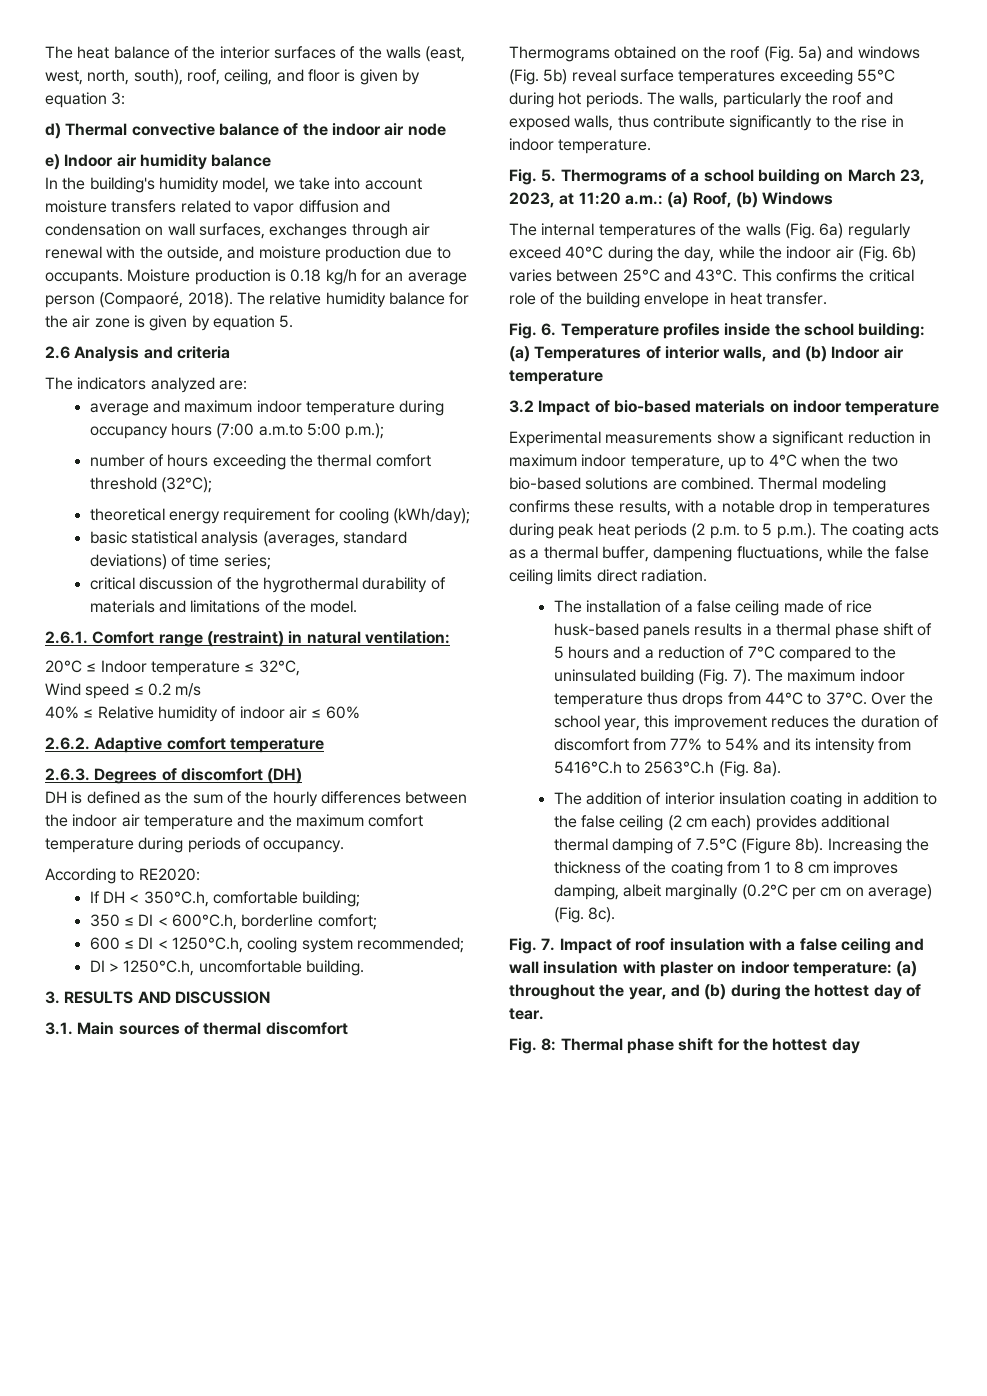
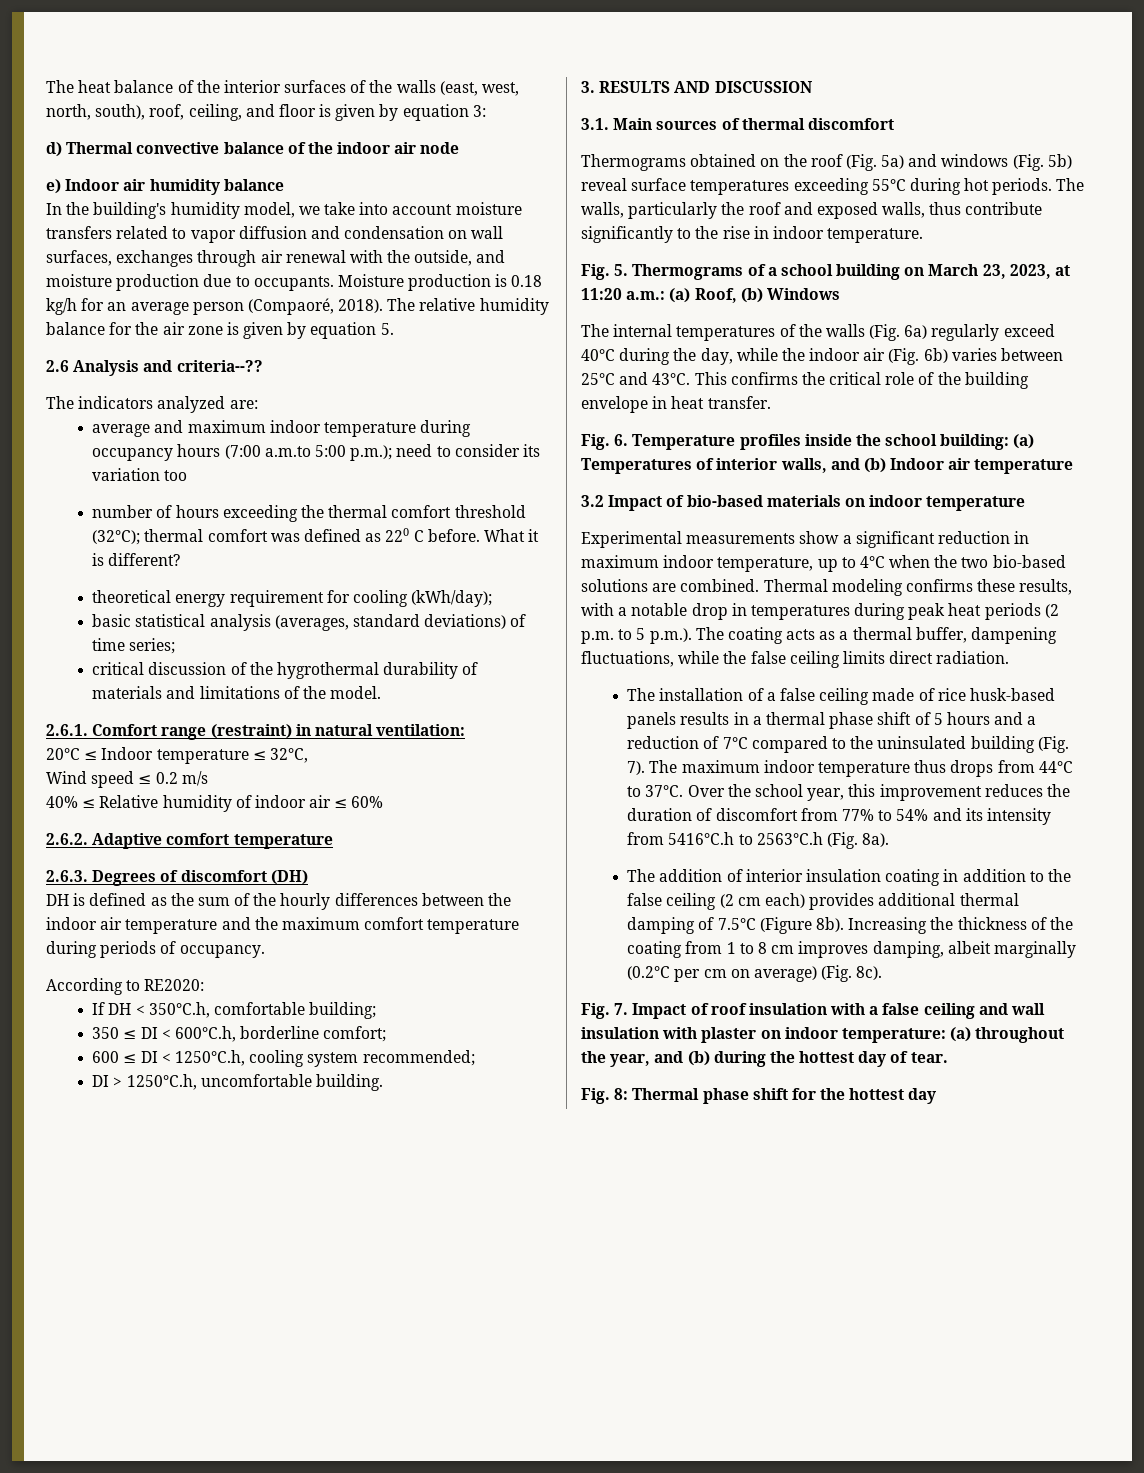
- 2.6 Analysis and criteria
+ 2.6 Analysis and criteria--??
- average and maximum indoor temperature during occupancy hours (7:00 a.m.to 5:00 p.m.);
+ average and maximum indoor temperature during occupancy hours (7:00 a.m.to 5:00 p.m.); need to consider its variation too
- number of hours exceeding the thermal comfort threshold (32°C);
+ number of hours exceeding the thermal comfort threshold (32°C); thermal comfort was defined as 220 C before. What it is different?

